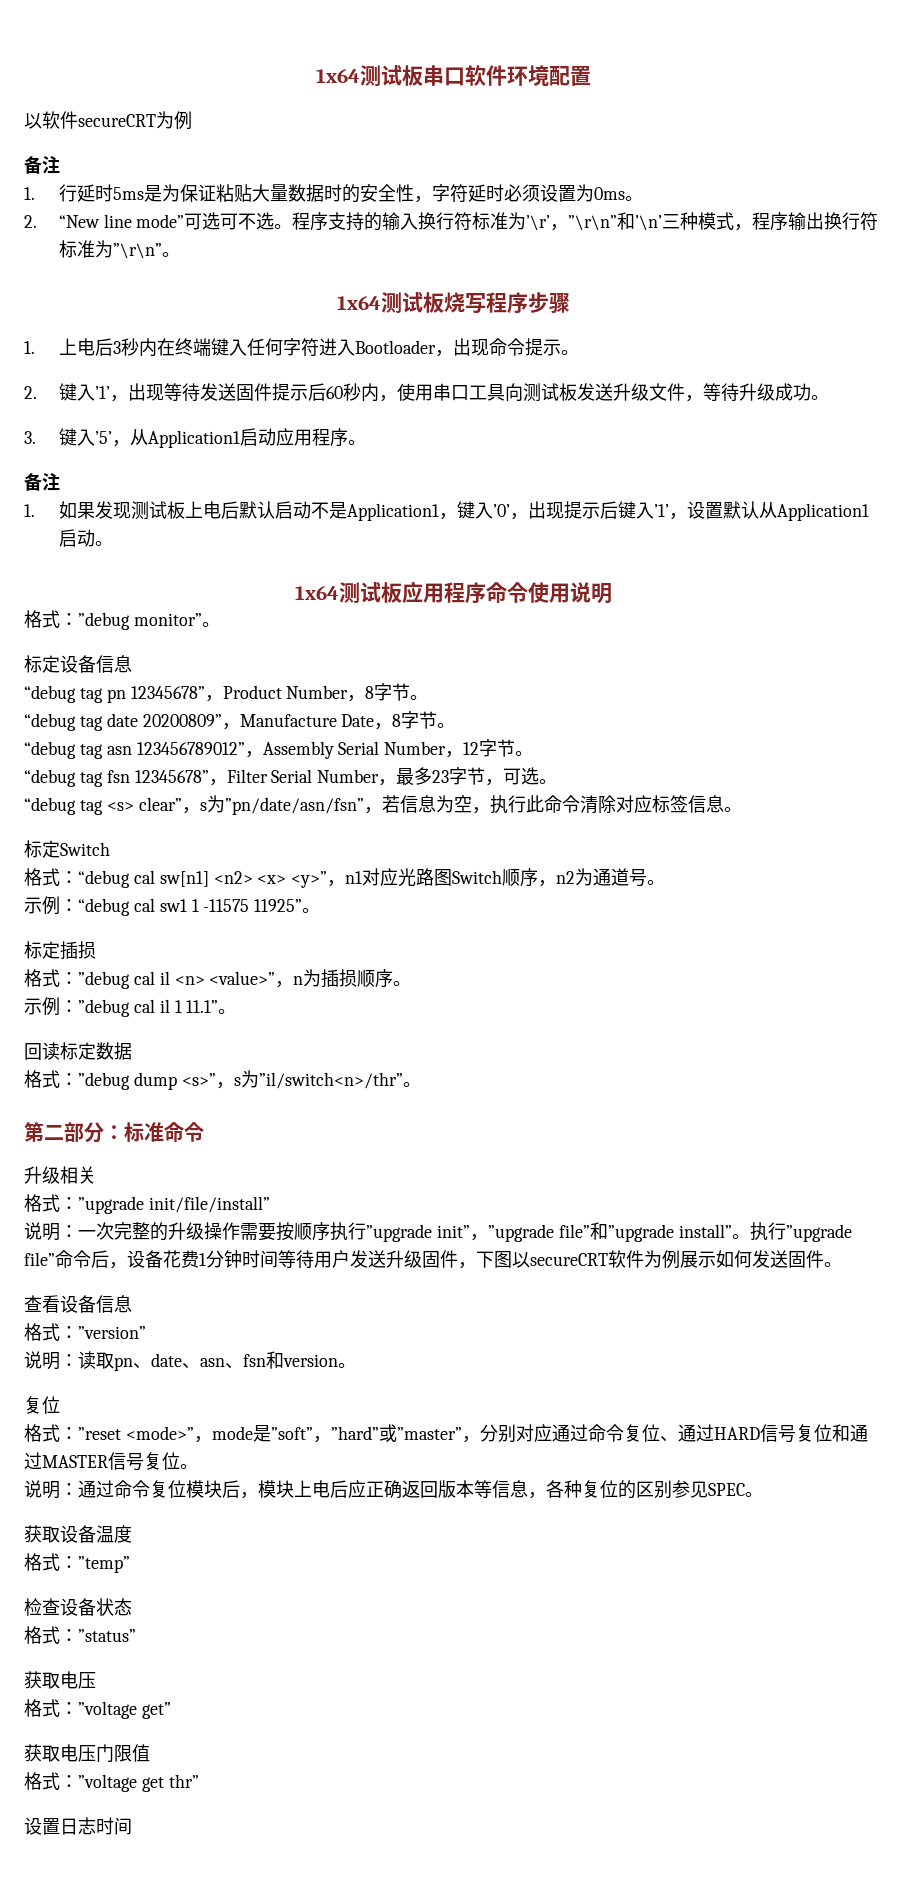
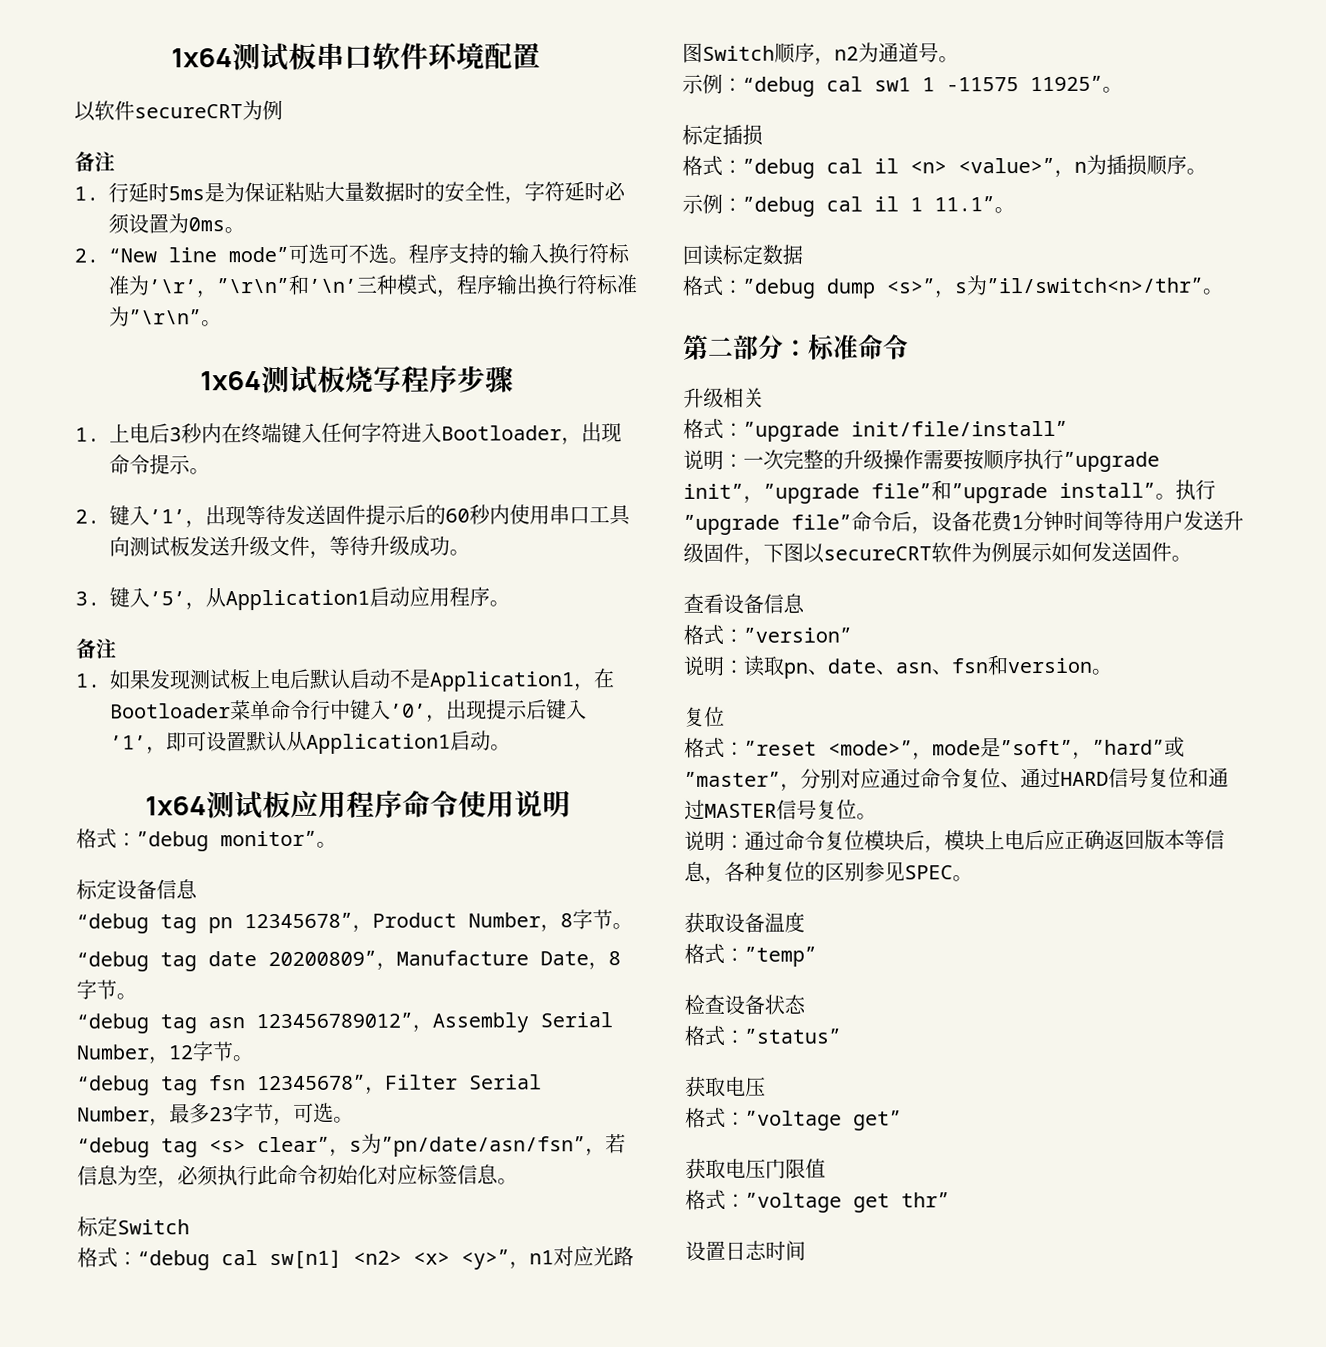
- 2.键入’1’，出现等待发送固件提示后60秒内，使用串口工具向测试板发送升级文件，等待升级成功。
+ 2.键入’1’，出现等待发送固件提示后的60秒内使用串口工具向测试板发送升级文件，等待升级成功。
- 1.如果发现测试板上电后默认启动不是Application1，键入’0’，出现提示后键入’1’，设置默认从Application1启动。
+ 1.如果发现测试板上电后默认启动不是Application1，在Bootloader菜单命令行中键入’0’，出现提示后键入’1’，即可设置默认从Application1启动。
- “debug tag <s> clear”，s为”pn/date/asn/fsn”，若信息为空，执行此命令清除对应标签信息。
+ “debug tag <s> clear”，s为”pn/date/asn/fsn”，若信息为空，必须执行此命令初始化对应标签信息。

